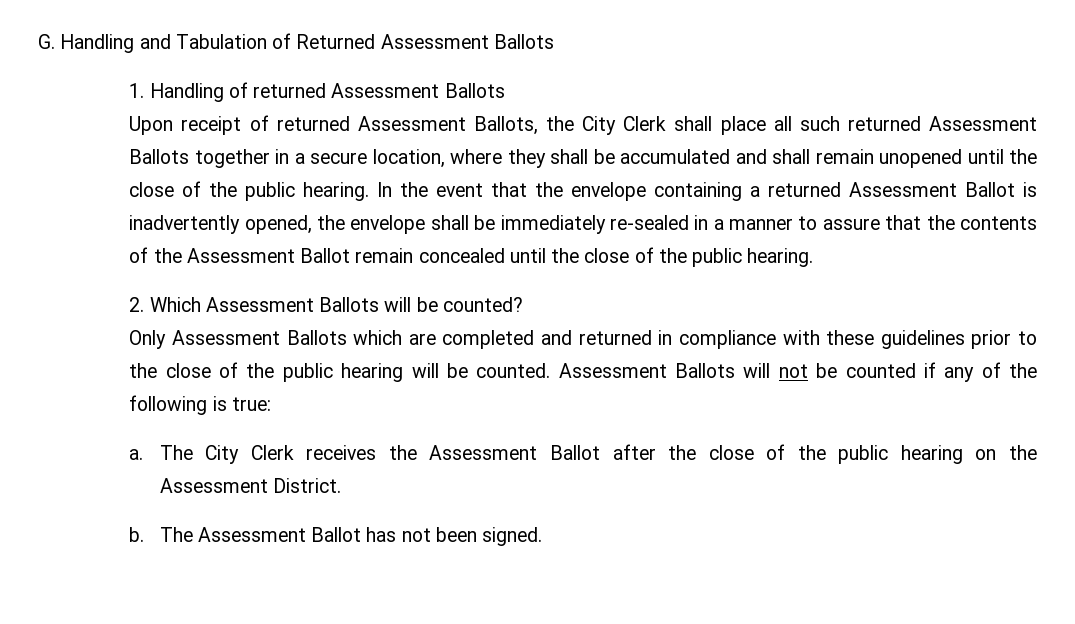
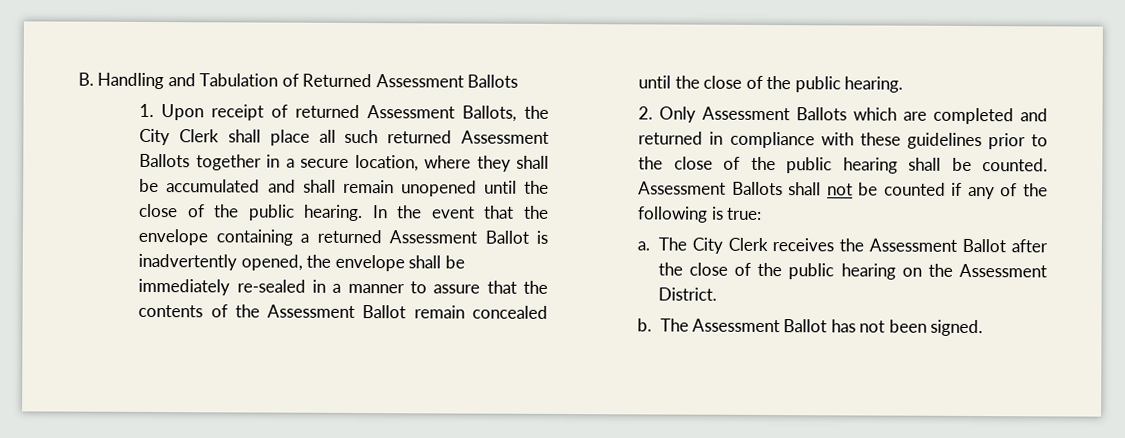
- G. Handling and Tabulation of Returned Assessment Ballots
+ B. Handling and Tabulation of Returned Assessment Ballots
- 1. Handling of returned Assessment Ballots
- Upon receipt of returned Assessment Ballots, the City Clerk shall place all such returned Assessment Ballots together in a secure location, where they shall be accumulated and shall remain unopened until the close of the public hearing.
+ 1. Upon receipt of returned Assessment Ballots, the City Clerk shall place all such returned Assessment Ballots together in a secure location, where they shall be accumulated and shall remain unopened until the close of the public hearing.
- 2. Which Assessment Ballots will be counted?
- Only Assessment Ballots which are completed and returned in compliance with these guidelines prior to the close of the public hearing will be counted.
+ 2. Only Assessment Ballots which are completed and returned in compliance with these guidelines prior to the close of the public hearing shall be counted.
- Assessment Ballots will not be counted if any of the following is true:
+ Assessment Ballots shall not be counted if any of the following is true:

